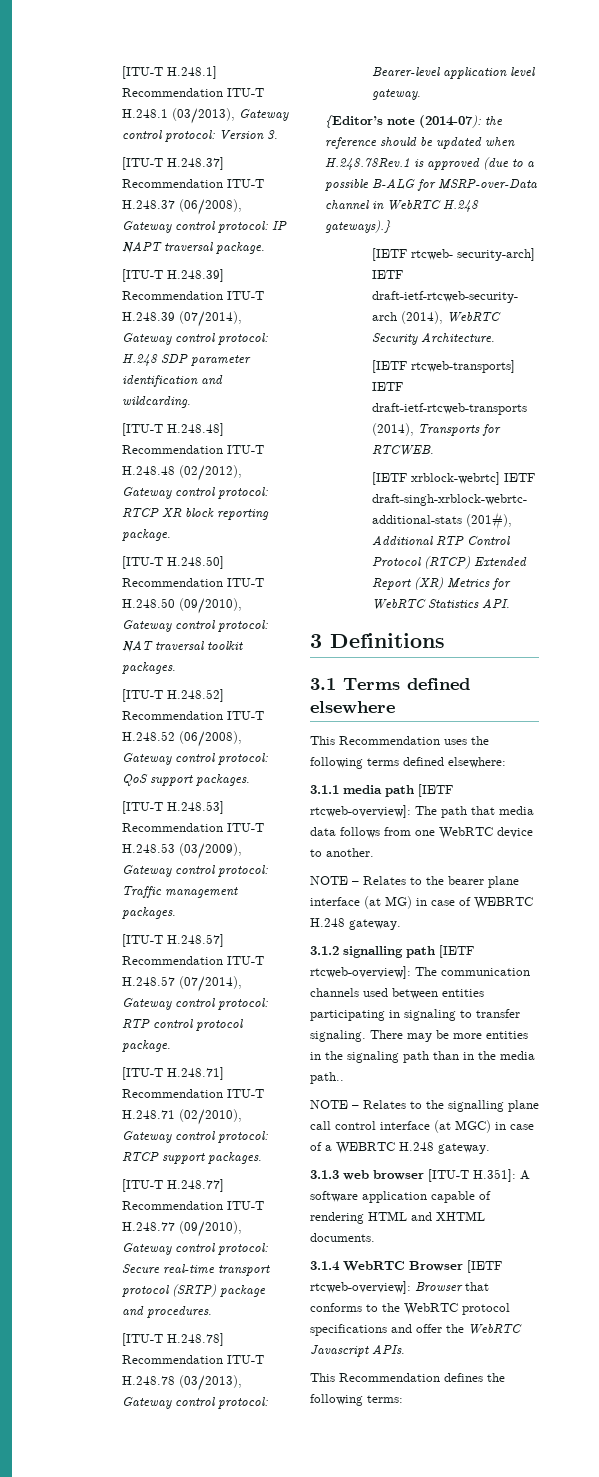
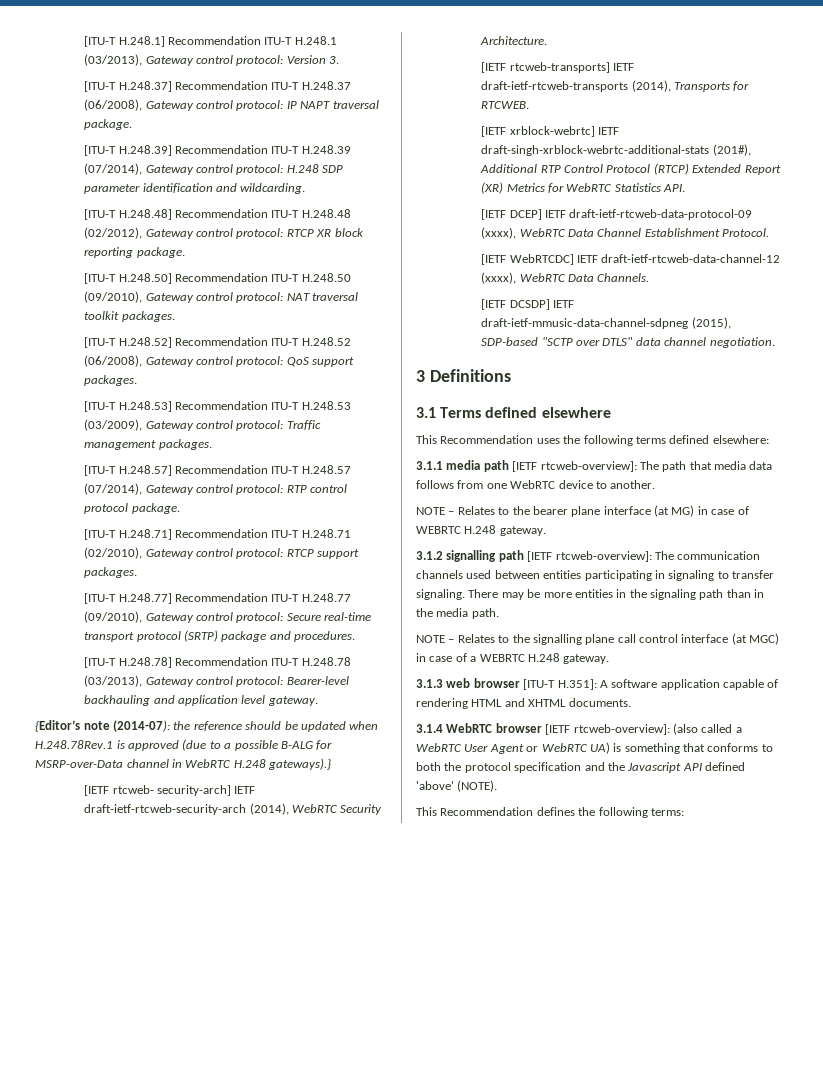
- [ITU-T H.248.78] Recommendation ITU-T H.248.78 (03/2013), Gateway control protocol: Bearer-level application level gateway.
+ [ITU-T H.248.78] Recommendation ITU-T H.248.78 (03/2013), Gateway control protocol: Bearer-level backhauling and application level gateway.
+ [IETF DCEP] IETF draft-ietf-rtcweb-data-protocol-09 (xxxx), WebRTC Data Channel Establishment Protocol.
+ [IETF WebRTCDC] IETF draft-ietf-rtcweb-data-channel-12 (xxxx), WebRTC Data Channels.
+ [IETF DCSDP] IETF draft-ietf-mmusic-data-channel-sdpneg (2015), SDP-based "SCTP over DTLS" data channel negotiation.
- There may be more entities in the signaling path than in the media path..
+ There may be more entities in the signaling path than in the media path.
- 3.1.4 WebRTC Browser [IETF rtcweb-overview]: Browser that conforms to the WebRTC protocol specifications and offer the WebRTC Javascript APIs.
+ 3.1.4 WebRTC browser [IETF rtcweb-overview]: (also called a WebRTC User Agent or WebRTC UA) is something that conforms to both the protocol specification and the Javascript API defined 'above' (NOTE).

